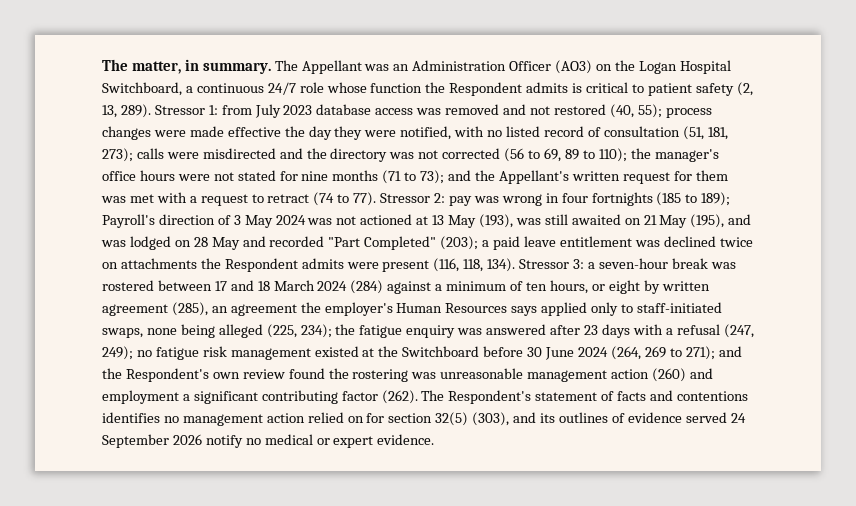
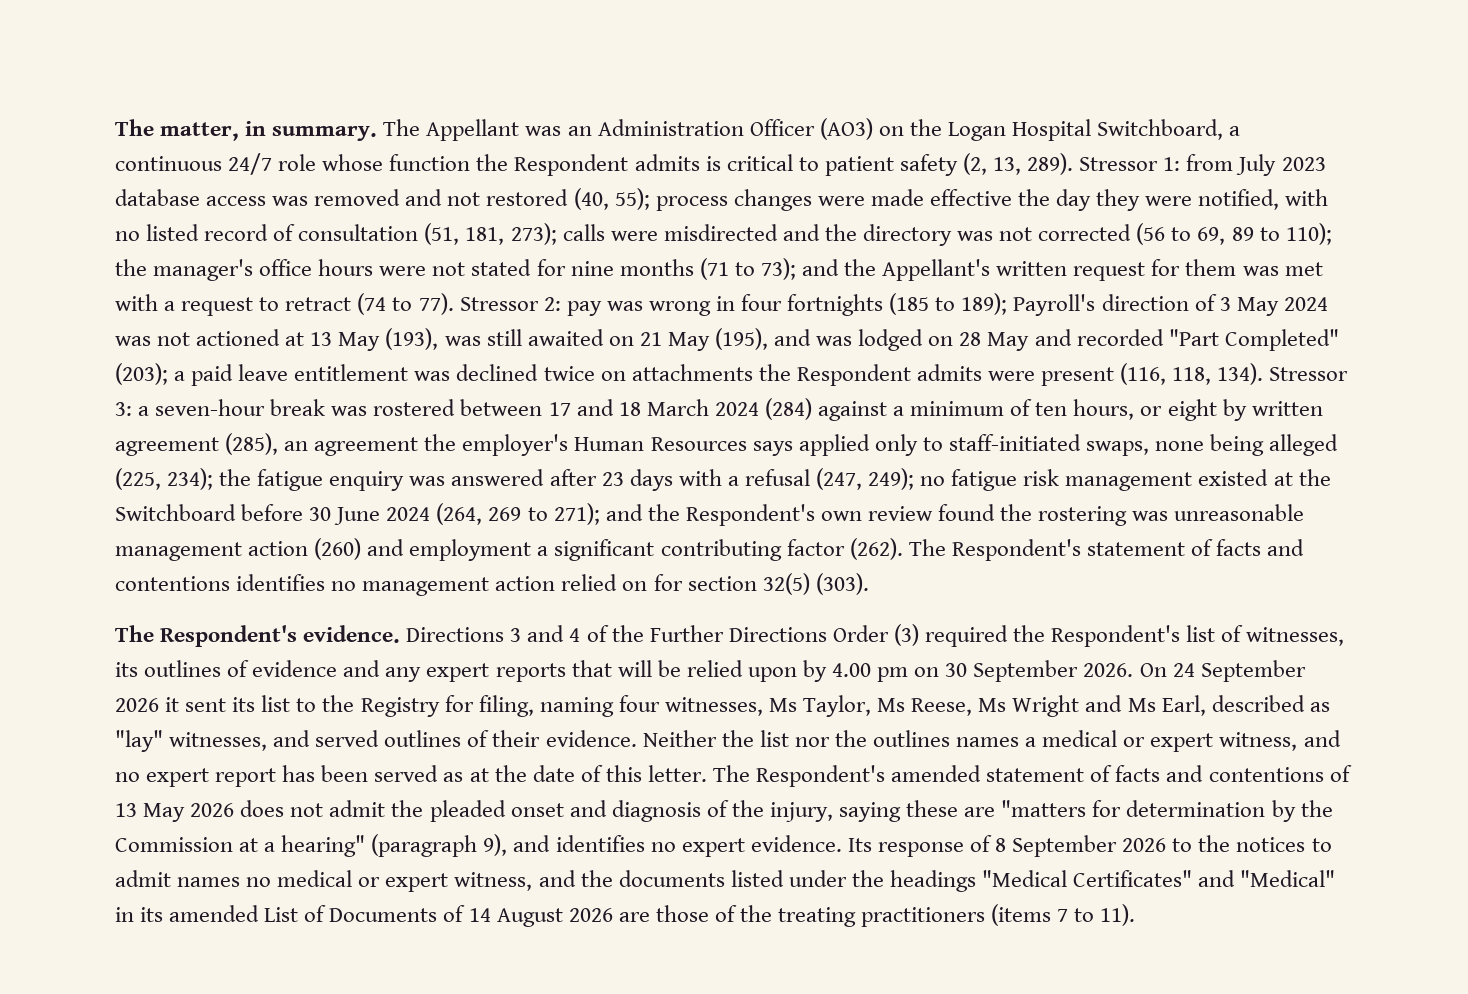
- The Respondent's statement of facts and contentions identifies no management action relied on for section 32(5) (303), and its outlines of evidence served 24 September 2026 notify no medical or expert evidence.
+ The Respondent's statement of facts and contentions identifies no management action relied on for section 32(5) (303).
+ The Respondent's evidence. Directions 3 and 4 of the Further Directions Order (3) required the Respondent's list of witnesses, its outlines of evidence and any expert reports that will be relied upon by 4.00 pm on 30 September 2026. On 24 September 2026 it sent its list to the Registry for filing, naming four witnesses, Ms Taylor, Ms Reese, Ms Wright and Ms Earl, described as "lay" witnesses, and served outlines of their evidence. Neither the list nor the outlines names a medical or expert witness, and no expert report has been served as at the date of this letter. The Respondent's amended statement of facts and contentions of 13 May 2026 does not admit the pleaded onset and diagnosis of the injury, saying these are "matters for determination by the Commission at a hearing" (paragraph 9), and identifies no expert evidence. Its response of 8 September 2026 to the notices to admit names no medical or expert witness, and the documents listed under the headings "Medical Certificates" and "Medical" in its amended List of Documents of 14 August 2026 are those of the treating practitioners (items 7 to 11).

